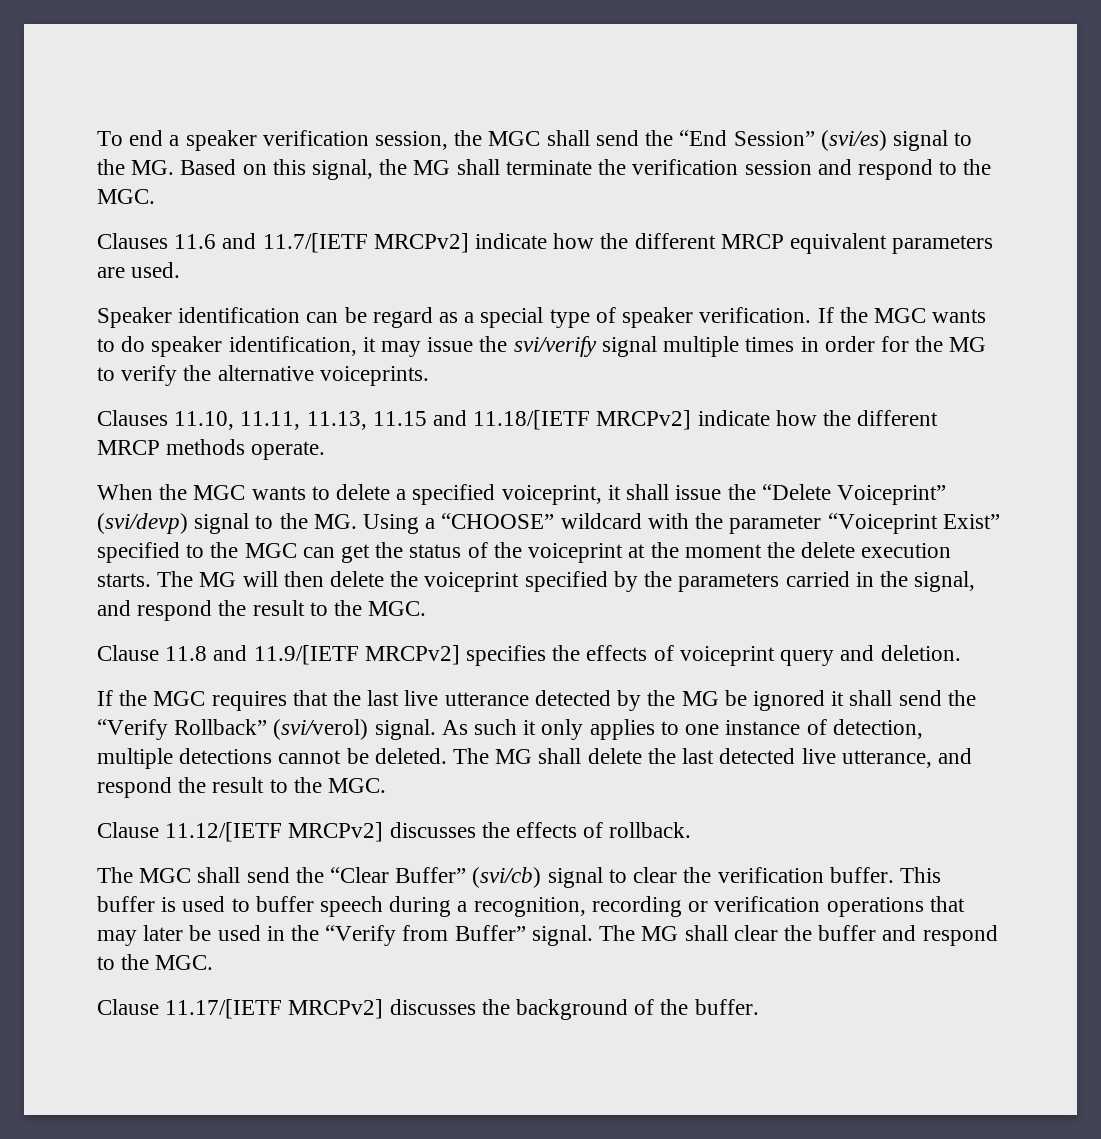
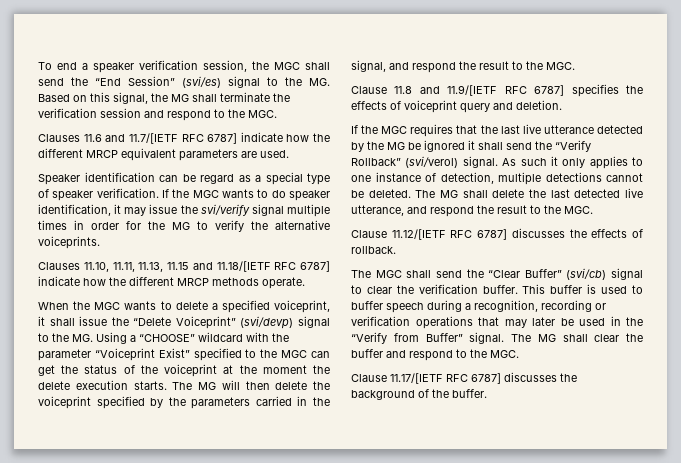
- Clauses 11.6 and 11.7/[IETF MRCPv2] indicate how the different MRCP equivalent parameters are used.
+ Clauses 11.6 and 11.7/[IETF RFC 6787] indicate how the different MRCP equivalent parameters are used.
- Clauses 11.10, 11.11, 11.13, 11.15 and 11.18/[IETF MRCPv2] indicate how the different MRCP methods operate.
+ Clauses 11.10, 11.11, 11.13, 11.15 and 11.18/[IETF RFC 6787] indicate how the different MRCP methods operate.
- Clause 11.8 and 11.9/[IETF MRCPv2] specifies the effects of voiceprint query and deletion.
+ Clause 11.8 and 11.9/[IETF RFC 6787] specifies the effects of voiceprint query and deletion.
- Clause 11.12/[IETF MRCPv2] discusses the effects of rollback.
+ Clause 11.12/[IETF RFC 6787] discusses the effects of rollback.
- Clause 11.17/[IETF MRCPv2] discusses the background of the buffer.
+ Clause 11.17/[IETF RFC 6787] discusses the background of the buffer.

